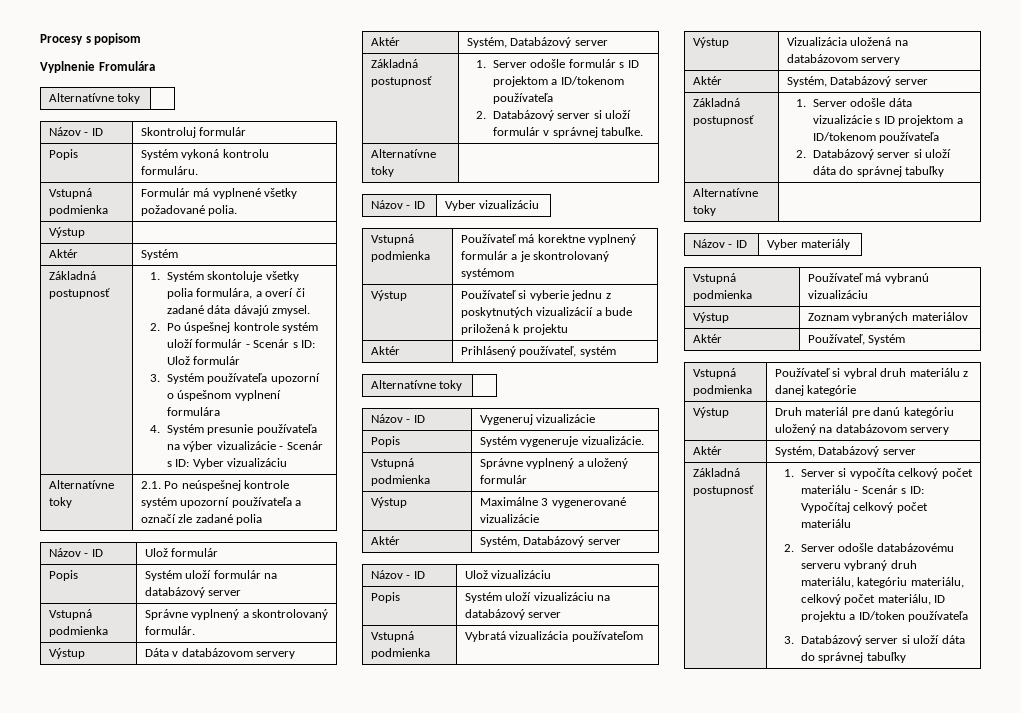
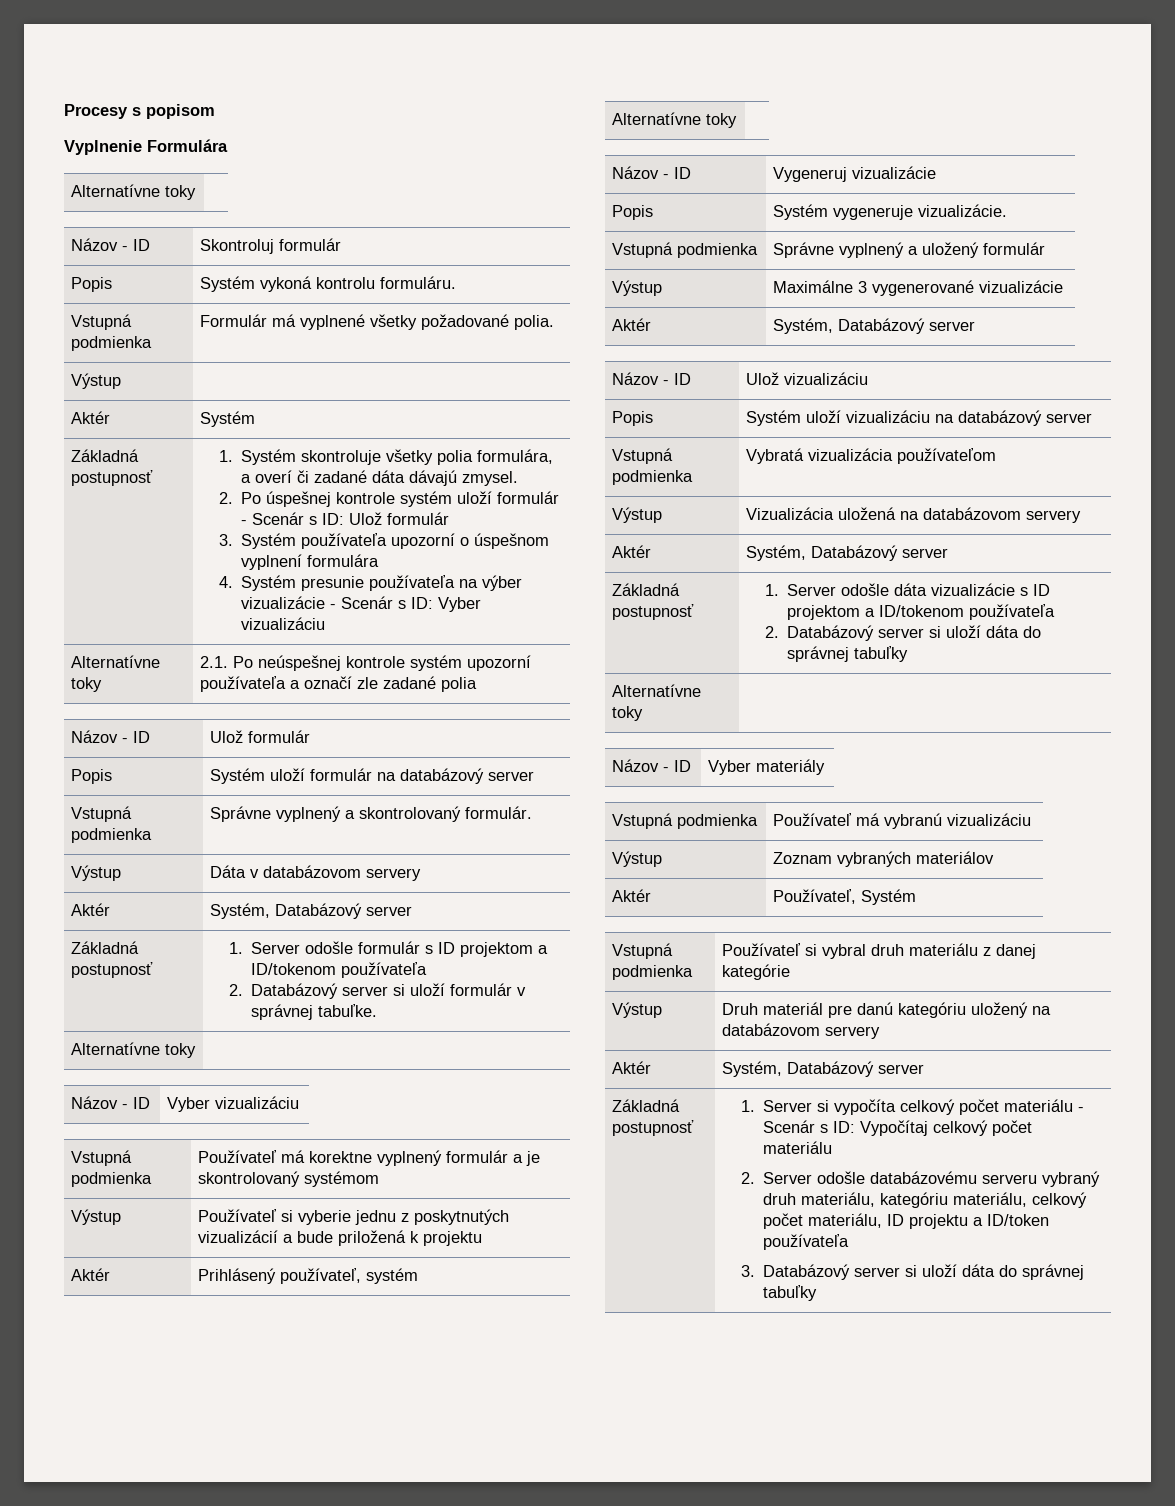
- Vyplnenie Fromulára
+ Vyplnenie Formulára
- 1. Systém skontoluje všetky polia formulára, a overí či zadané dáta dávajú zmysel.
+ 1. Systém skontroluje všetky polia formulára, a overí či zadané dáta dávajú zmysel.

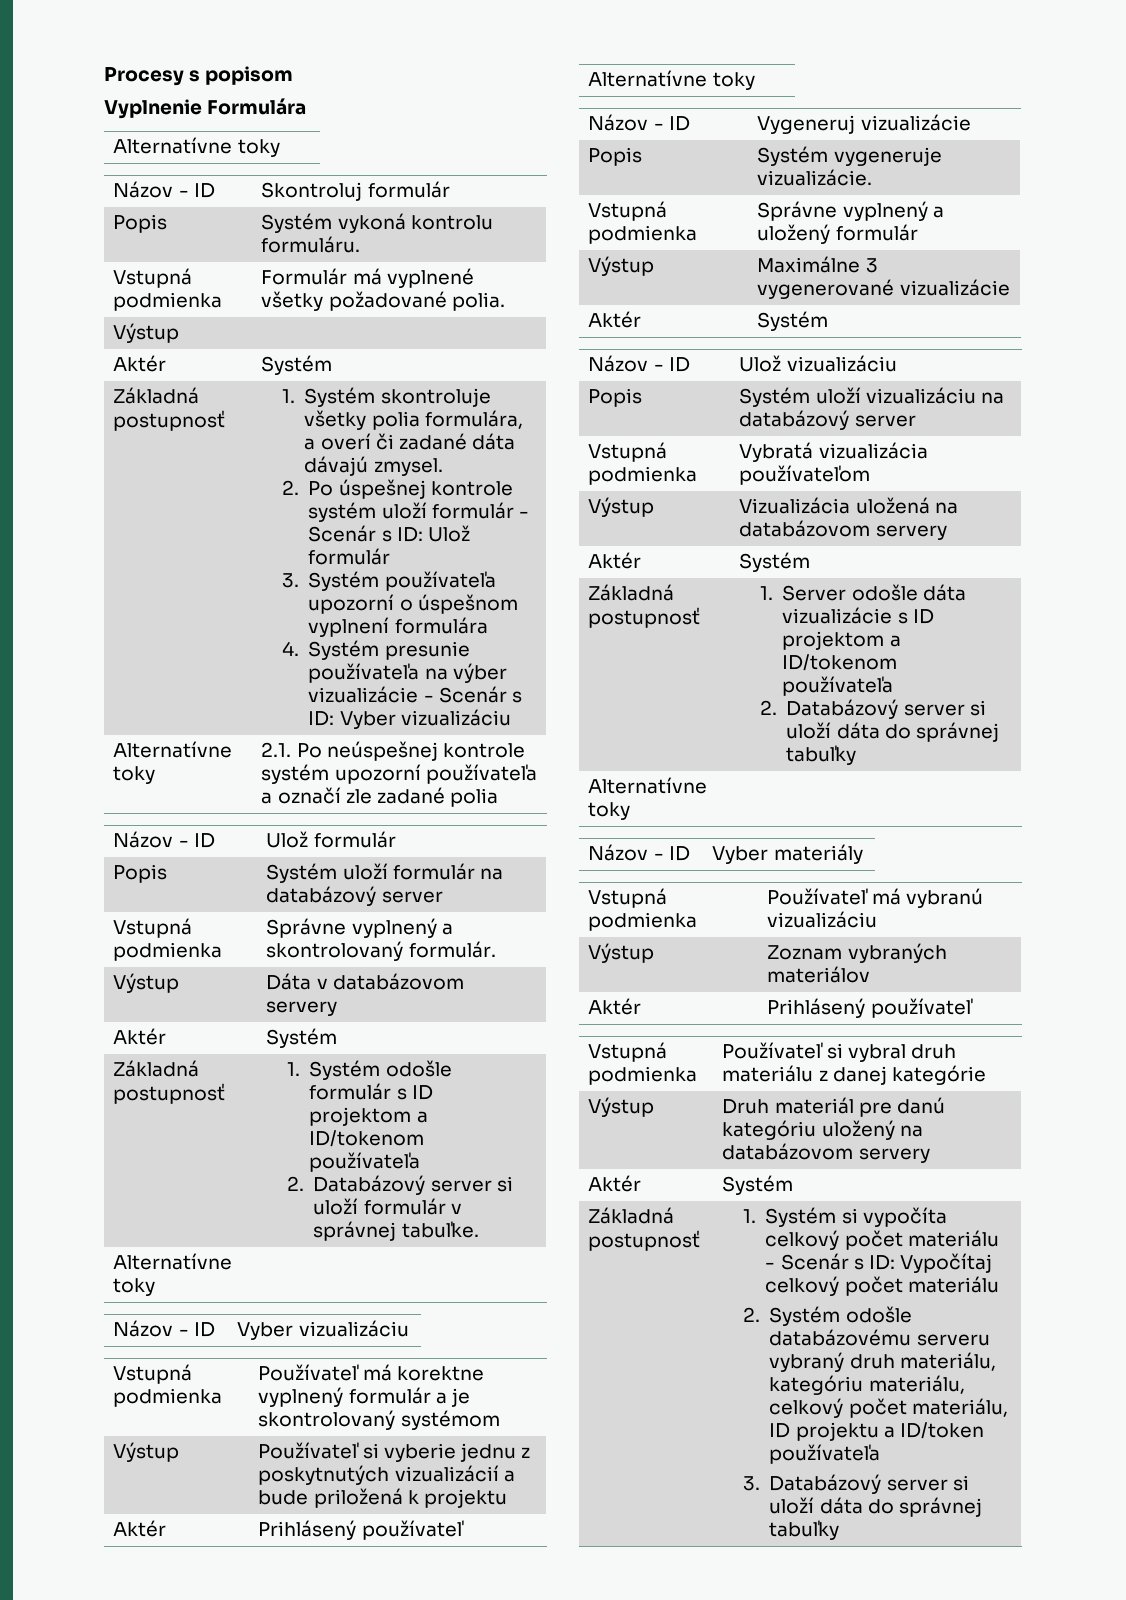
  Výstup | Dáta v databázovom servery
- Aktér | Systém, Databázový server
- Základná postupnosť | 1. Server odošle formulár s ID projektom a ID/tokenom používateľa
+ Aktér | Systém
+ Základná postupnosť | 1. Systém odošle formulár s ID projektom a ID/tokenom používateľa
  Výstup | Používateľ si vyberie jednu z poskytnutých vizualizácií a bude priložená k projektu
- Aktér | Prihlásený používateľ, systém
+ Aktér | Prihlásený používateľ
  Výstup | Maximálne 3 vygenerované vizualizácie
- Aktér | Systém, Databázový server
+ Aktér | Systém
  Výstup | Vizualizácia uložená na databázovom servery
- Aktér | Systém, Databázový server
+ Aktér | Systém
  Výstup | Zoznam vybraných materiálov
- Aktér | Používateľ, Systém
+ Aktér | Prihlásený používateľ
  Výstup | Druh materiál pre danú kategóriu uložený na databázovom servery
- Aktér | Systém, Databázový server
- Základná postupnosť | 1. Server si vypočíta celkový počet materiálu - Scenár s ID: Vypočítaj celkový počet materiálu
+ Aktér | Systém
+ Základná postupnosť | 1. Systém si vypočíta celkový počet materiálu - Scenár s ID: Vypočítaj celkový počet materiálu
- 2. Server odošle databázovému serveru vybraný druh materiálu, kategóriu materiálu, celkový počet materiálu, ID projektu a ID/token používateľa
+ 2. Systém odošle databázovému serveru vybraný druh materiálu, kategóriu materiálu, celkový počet materiálu, ID projektu a ID/token používateľa

